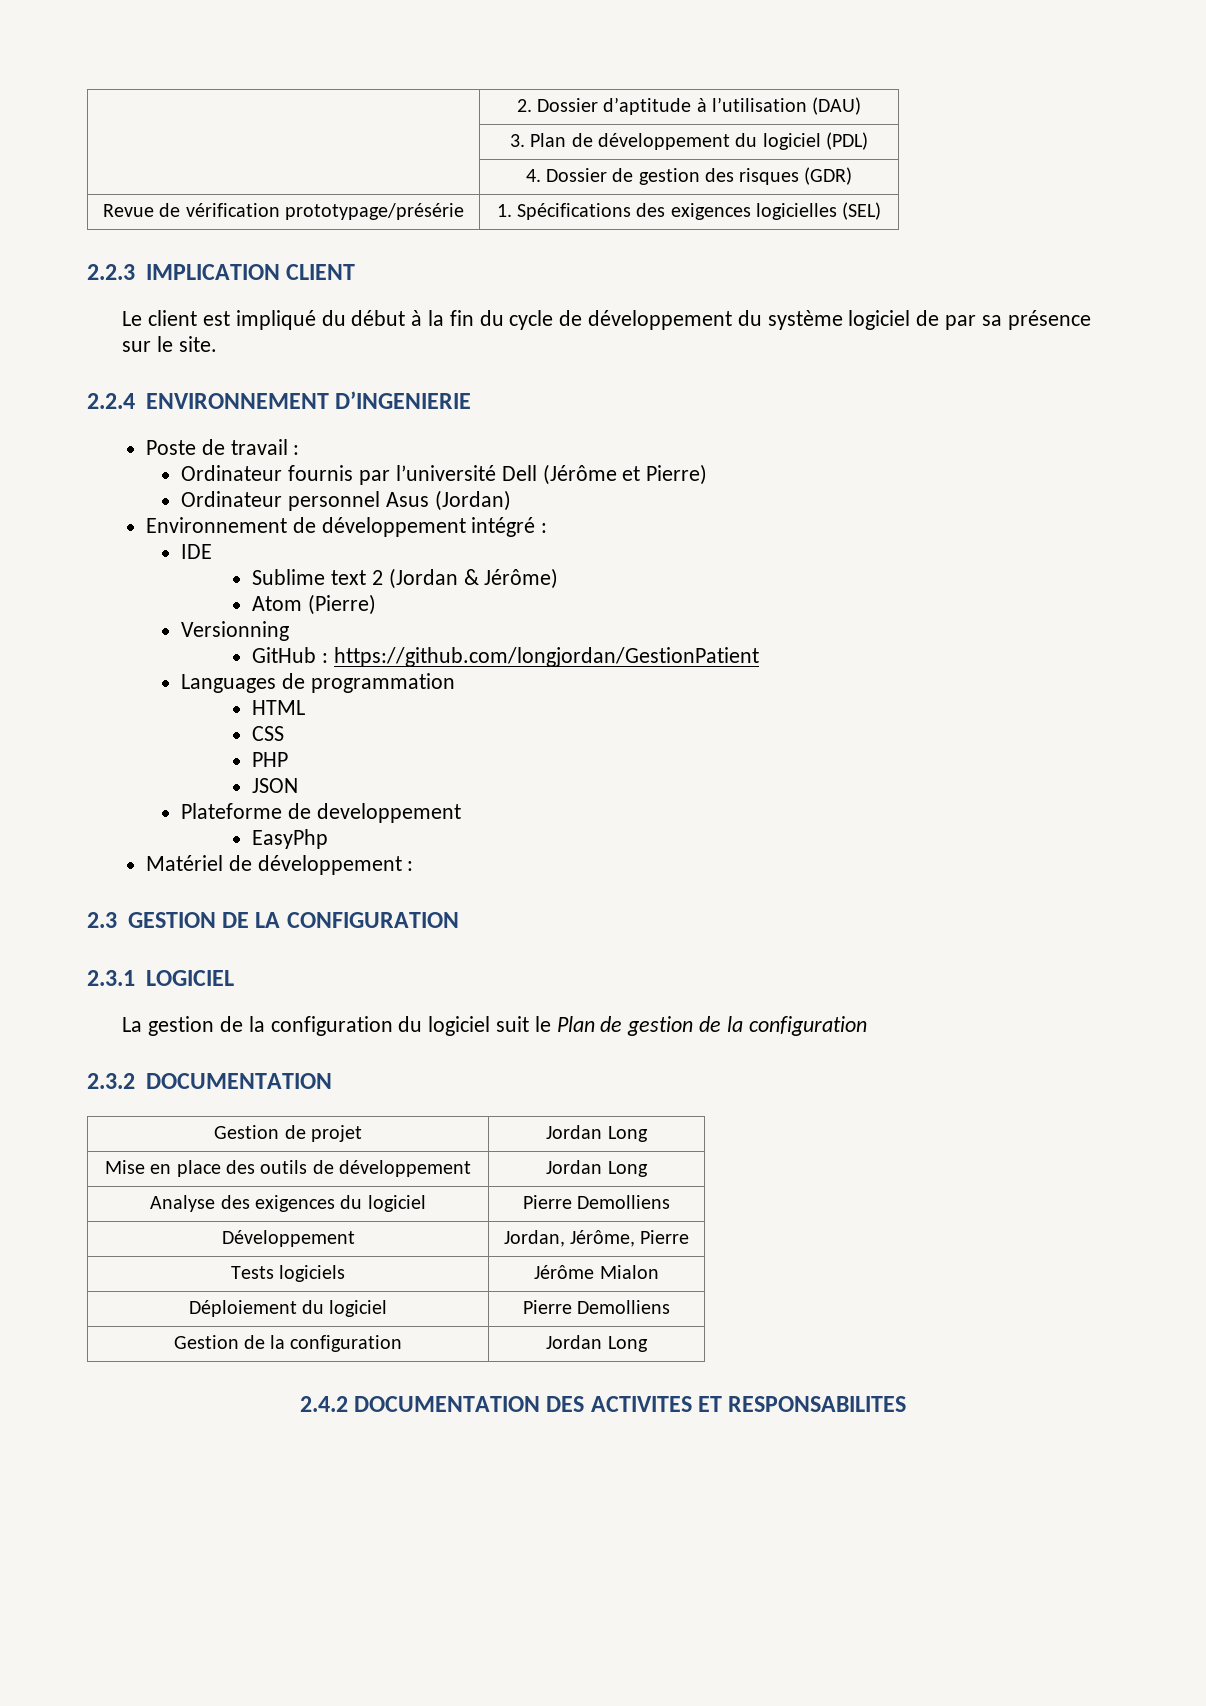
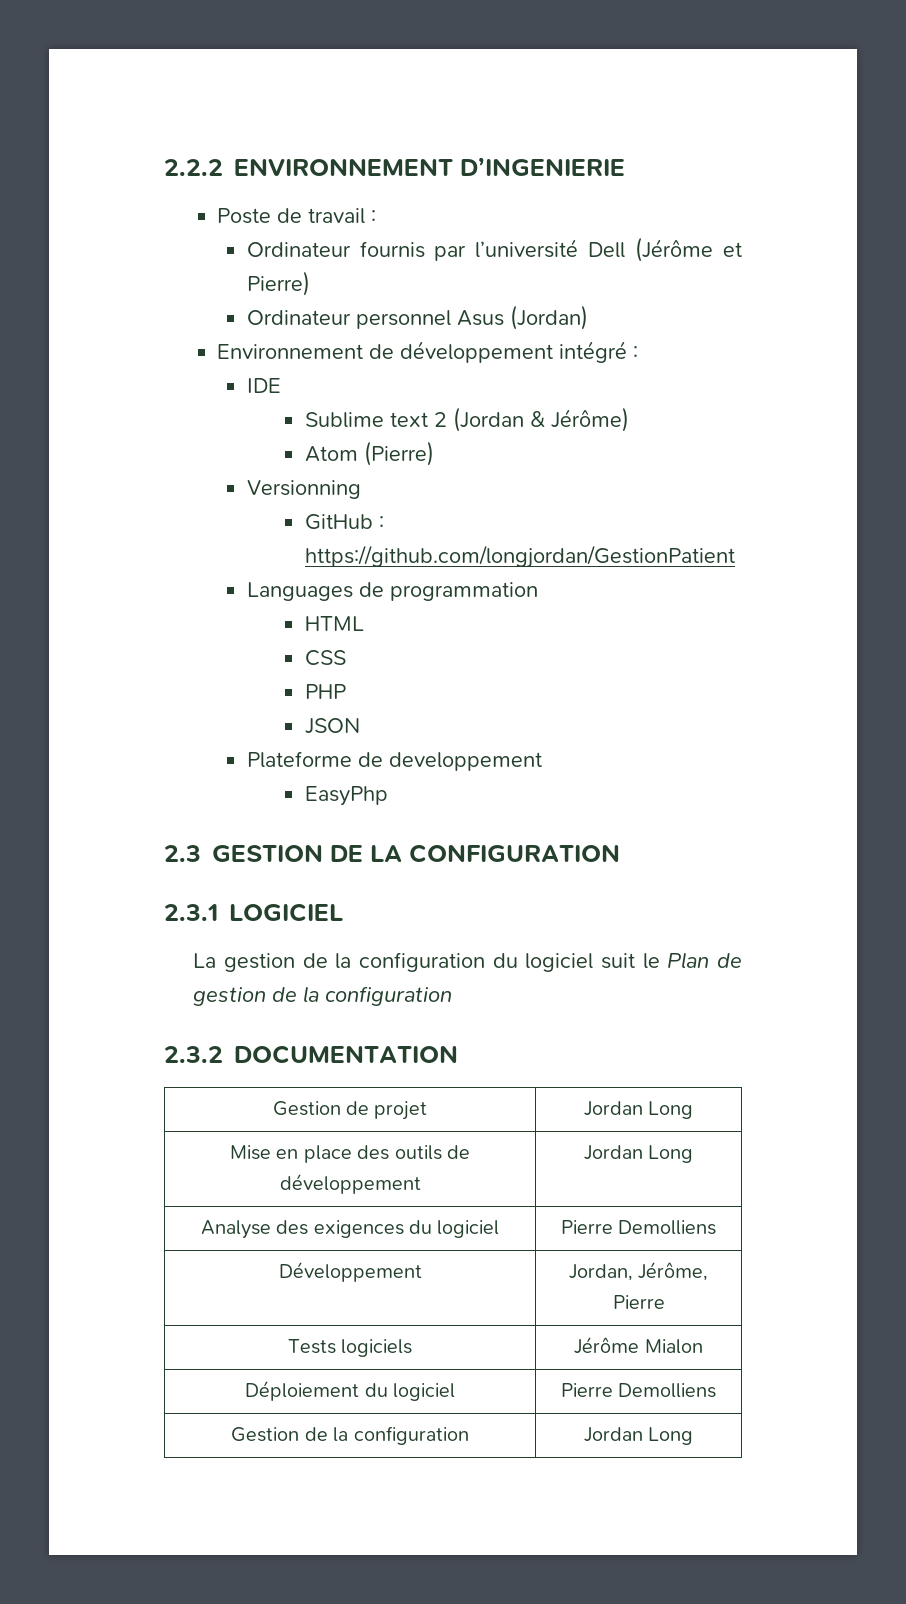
- | 2. Dossier d’aptitude à l’utilisation (DAU)
- | 3. Plan de développement du logiciel (PDL)
- | 4. Dossier de gestion des risques (GDR)
- Revue de vérification prototypage/présérie | 1. Spécifications des exigences logicielles (SEL)
- 2.2.3 IMPLICATION CLIENT
- Le client est impliqué du début à la fin du cycle de développement du système logiciel de par sa présence sur le site.
- 2.2.4 ENVIRONNEMENT D’INGENIERIE
+ 2.2.2 ENVIRONNEMENT D’INGENIERIE
- Matériel de développement :
- 2.4.2 DOCUMENTATION DES ACTIVITES ET RESPONSABILITES

